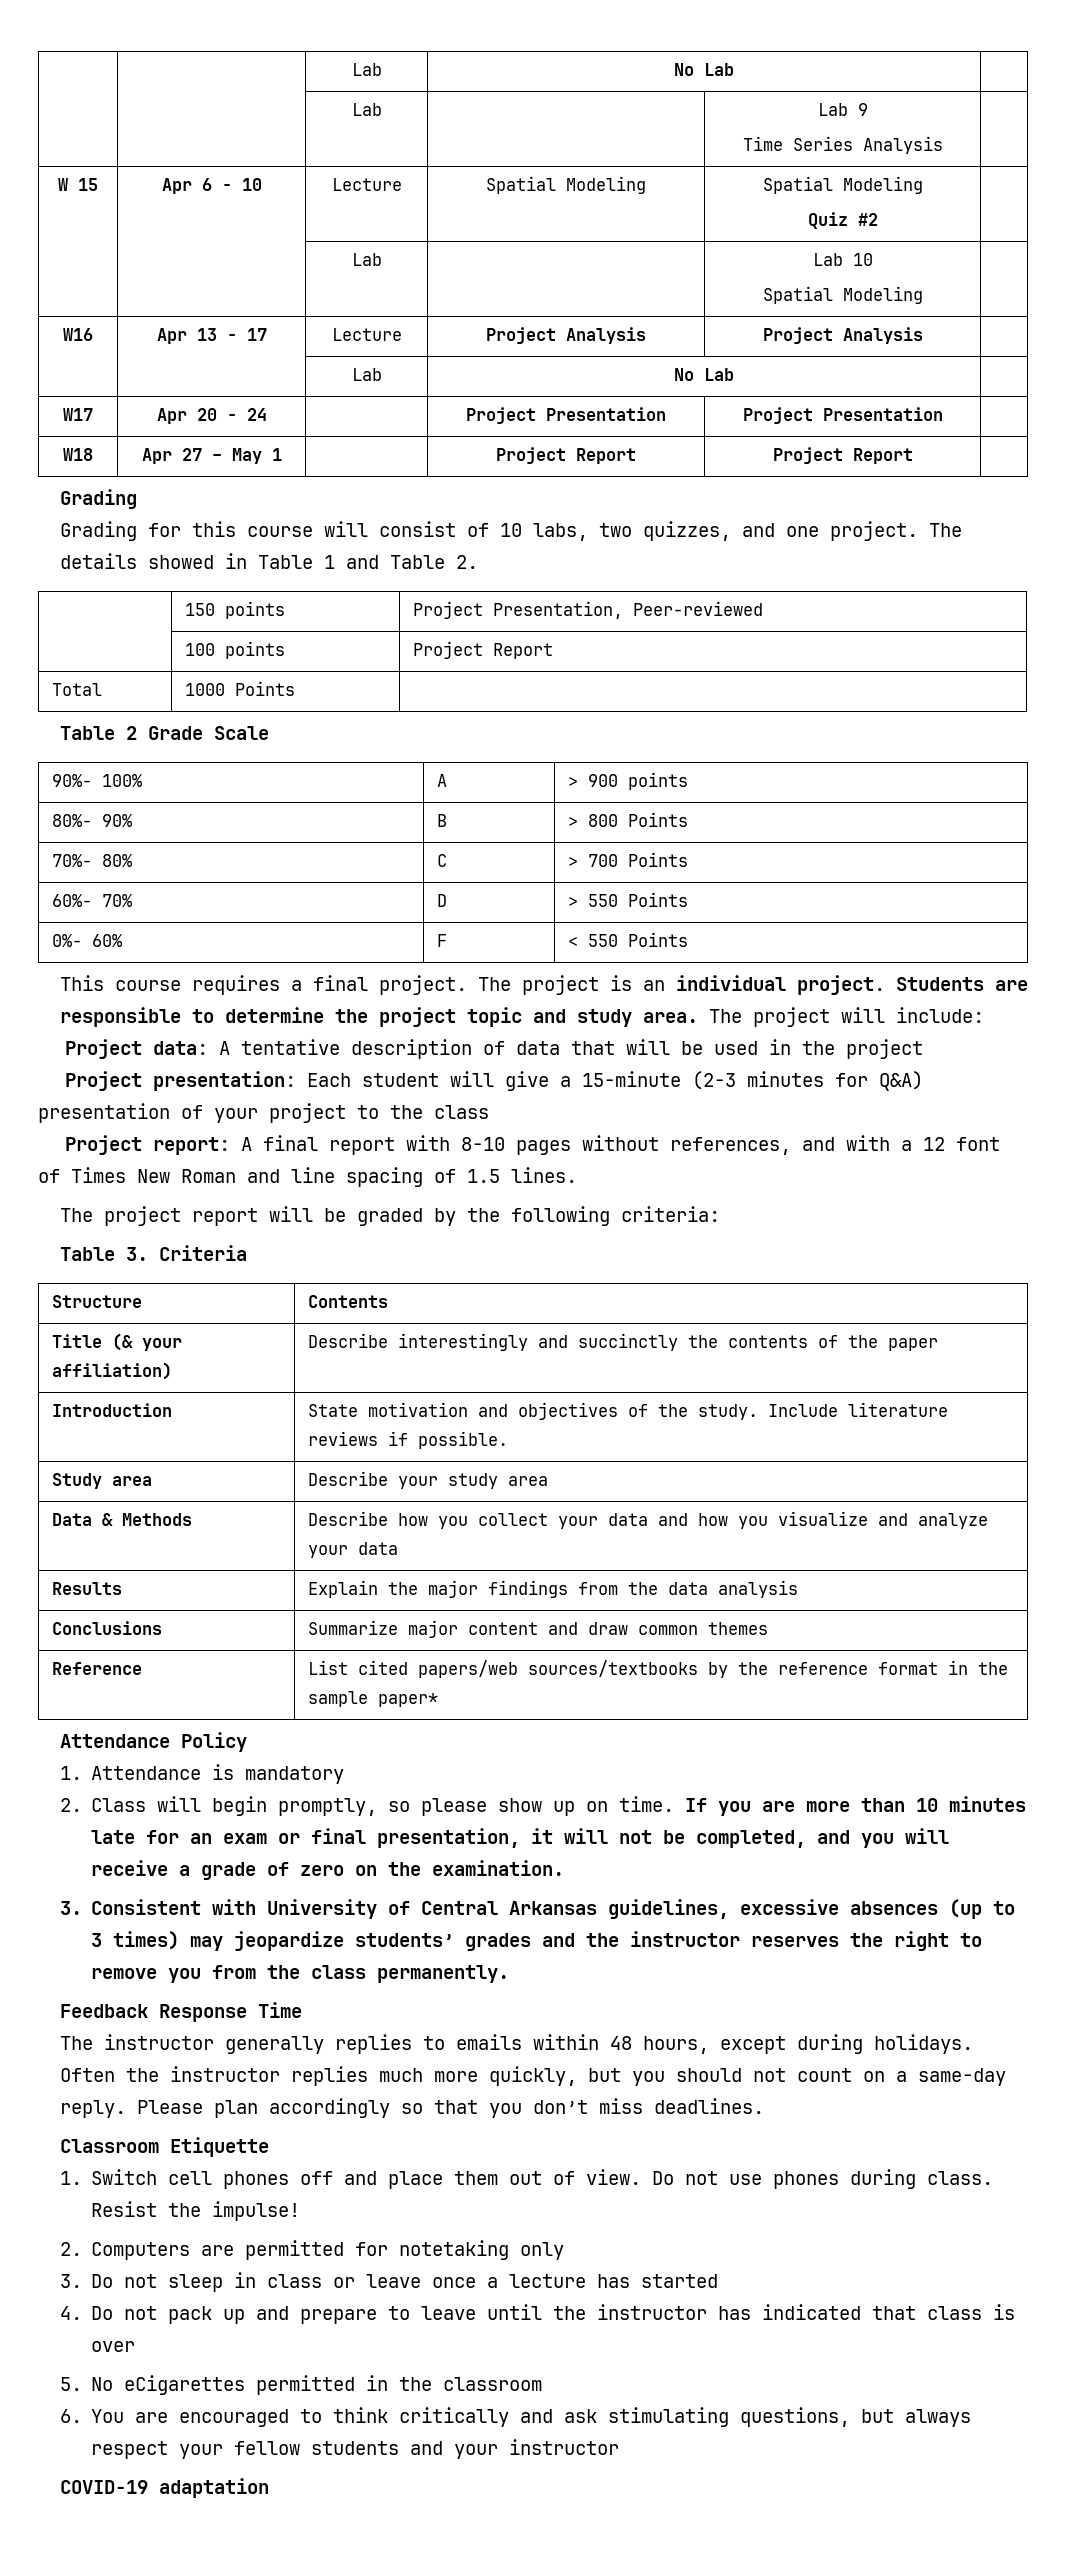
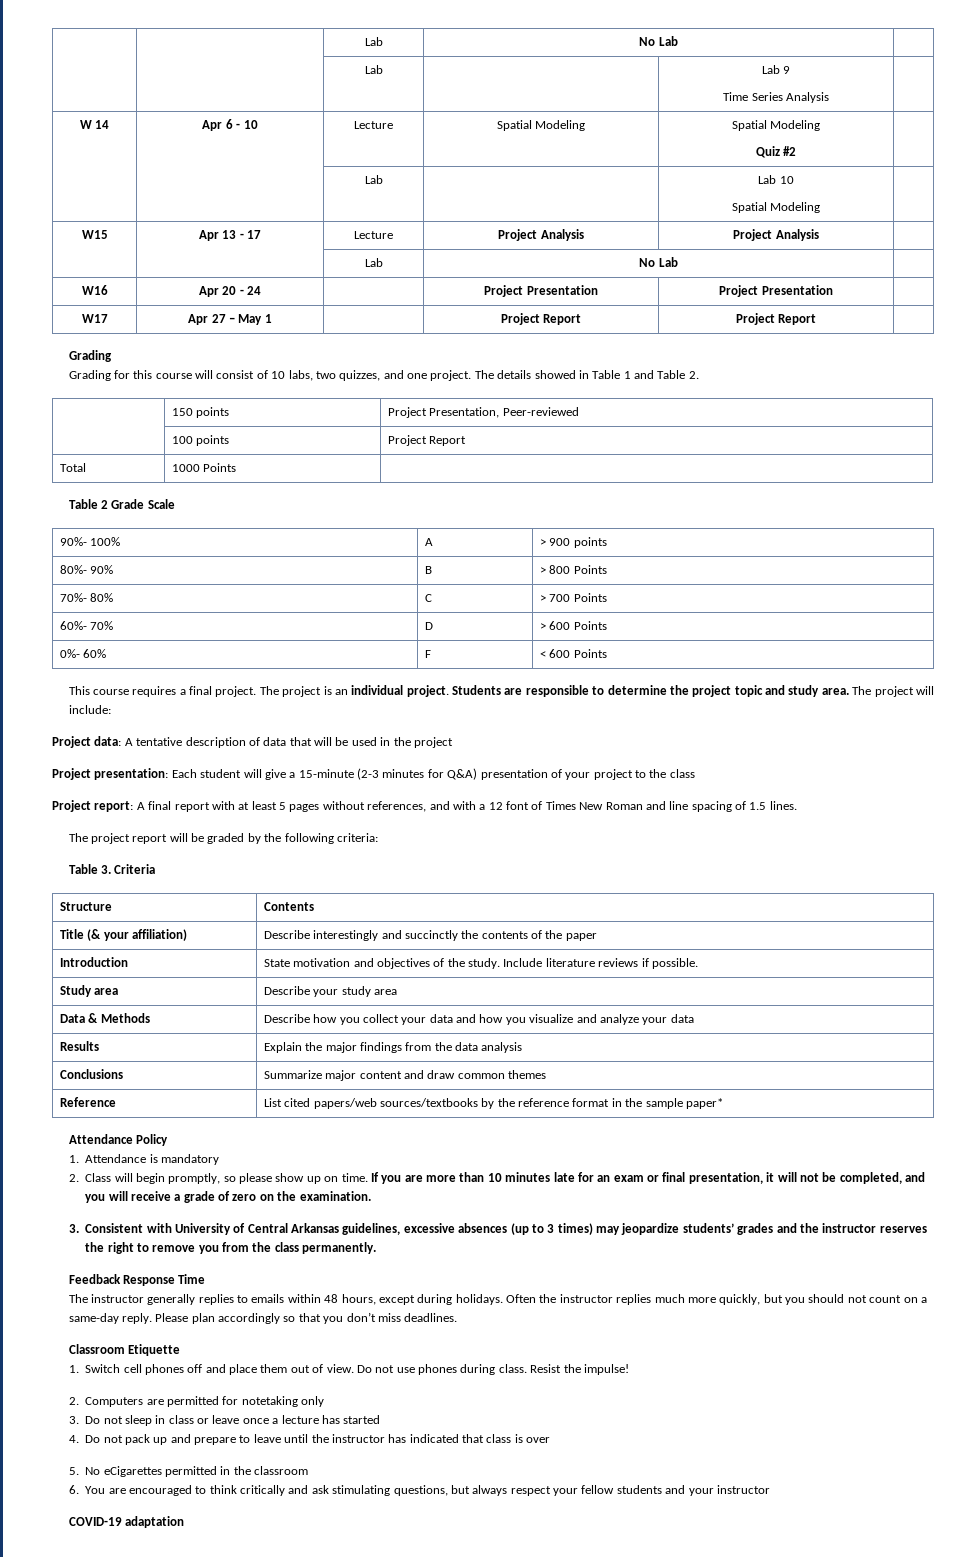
- W 15 | Apr 6 - 10 | Lecture | Spatial Modeling | Spatial Modeling
+ W 14 | Apr 6 - 10 | Lecture | Spatial Modeling | Spatial Modeling
- W16 | Apr 13 - 17 | Lecture | Project Analysis | Project Analysis |
+ W15 | Apr 13 - 17 | Lecture | Project Analysis | Project Analysis |
- W17 | Apr 20 - 24 | | Project Presentation | Project Presentation |
+ W16 | Apr 20 - 24 | | Project Presentation | Project Presentation |
- W18 | Apr 27 – May 1 | | Project Report | Project Report |
+ W17 | Apr 27 – May 1 | | Project Report | Project Report |
- 60%- 70% | D | > 550 Points
+ 60%- 70% | D | > 600 Points
- 0%- 60% | F | < 550 Points
+ 0%- 60% | F | < 600 Points
- Project report: A final report with 8-10 pages without references, and with a 12 font of Times New Roman and line spacing of 1.5 lines.
+ Project report: A final report with at least 5 pages without references, and with a 12 font of Times New Roman and line spacing of 1.5 lines.

